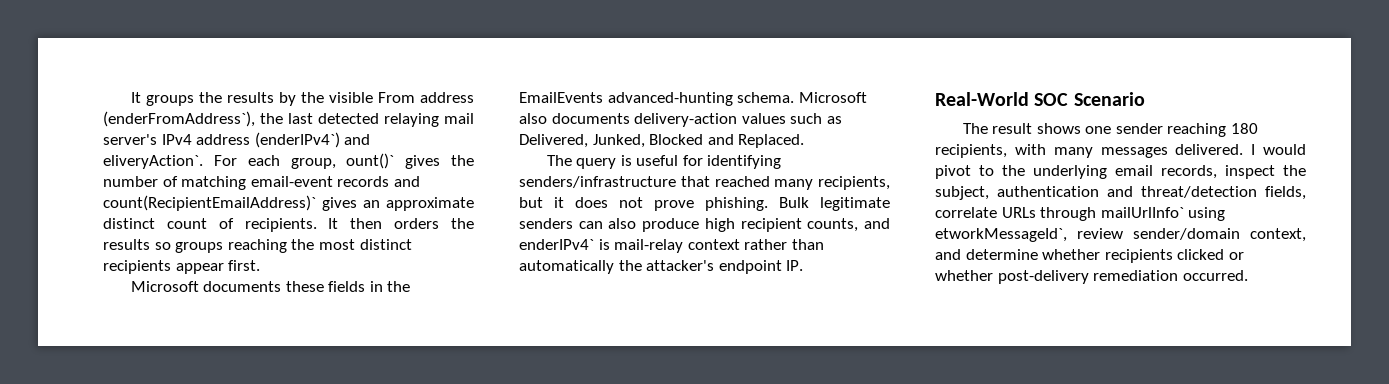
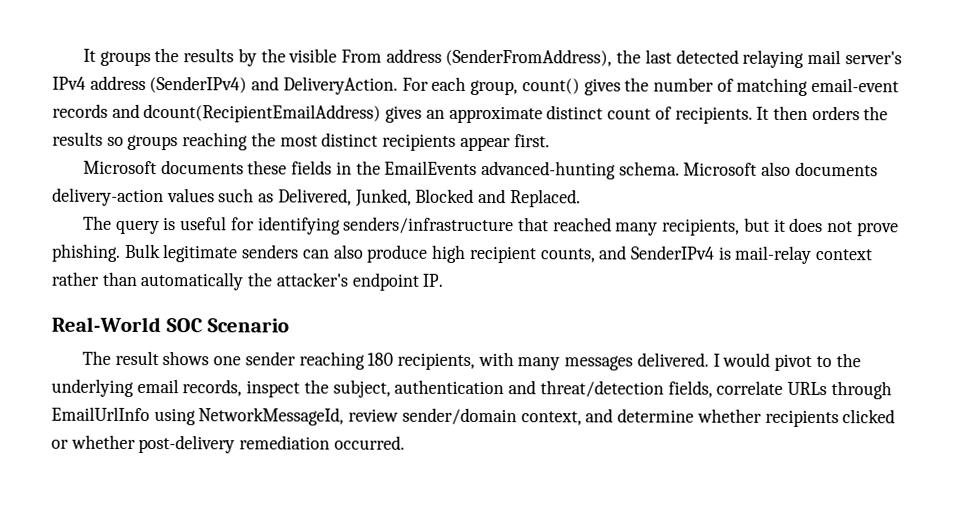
- It groups the results by the visible From address (enderFromAddress`), the last detected relaying mail server's IPv4 address (enderIPv4`) and eliveryAction`.
+ It groups the results by the visible From address (SenderFromAddress), the last detected relaying mail server's IPv4 address (SenderIPv4) and DeliveryAction.
- For each group, ount()` gives the number of matching email-event records and count(RecipientEmailAddress)` gives an approximate distinct count of recipients.
+ For each group, count() gives the number of matching email-event records and dcount(RecipientEmailAddress) gives an approximate distinct count of recipients.
- Bulk legitimate senders can also produce high recipient counts, and enderIPv4` is mail-relay context rather than automatically the attacker's endpoint IP.
+ Bulk legitimate senders can also produce high recipient counts, and SenderIPv4 is mail-relay context rather than automatically the attacker's endpoint IP.
- I would pivot to the underlying email records, inspect the subject, authentication and threat/detection fields, correlate URLs through mailUrlInfo` using etworkMessageId`, review sender/domain context, and determine whether recipients clicked or whether post-delivery remediation occurred.
+ I would pivot to the underlying email records, inspect the subject, authentication and threat/detection fields, correlate URLs through EmailUrlInfo using NetworkMessageId, review sender/domain context, and determine whether recipients clicked or whether post-delivery remediation occurred.

